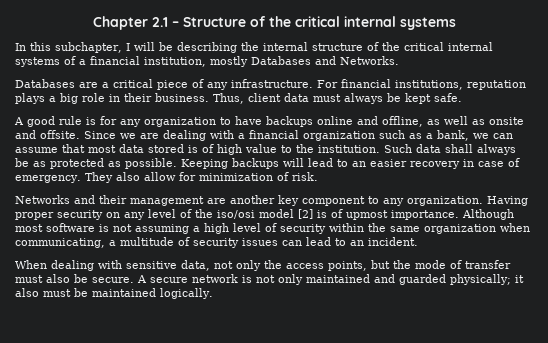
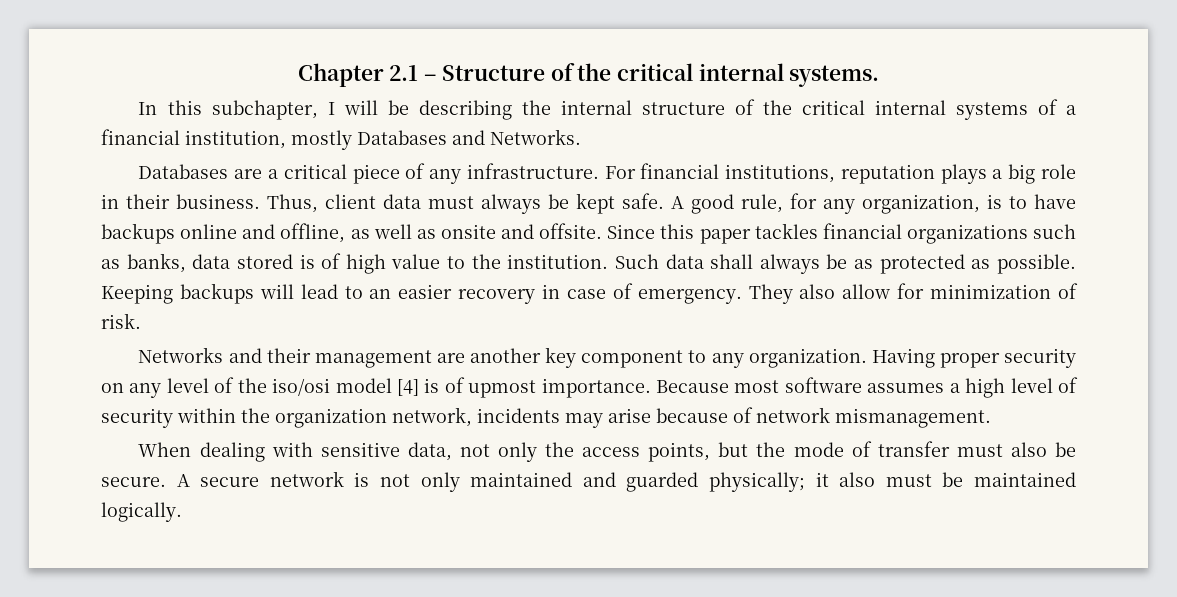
- Chapter 2.1 – Structure of the critical internal systems
+ Chapter 2.1 – Structure of the critical internal systems.
- Thus, client data must always be kept safe.
- A good rule is for any organization to have backups online and offline, as well as onsite and offsite.
+ Thus, client data must always be kept safe. A good rule, for any organization, is to have backups online and offline, as well as onsite and offsite.
- Since we are dealing with a financial organization such as a bank, we can assume that most data stored is of high value to the institution.
+ Since this paper tackles financial organizations such as banks, data stored is of high value to the institution.
- Having proper security on any level of the iso/osi model [2] is of upmost importance.
+ Having proper security on any level of the iso/osi model [4] is of upmost importance.
- Although most software is not assuming a high level of security within the same organization when communicating, a multitude of security issues can lead to an incident.
+ Because most software assumes a high level of security within the organization network, incidents may arise because of network mismanagement.

